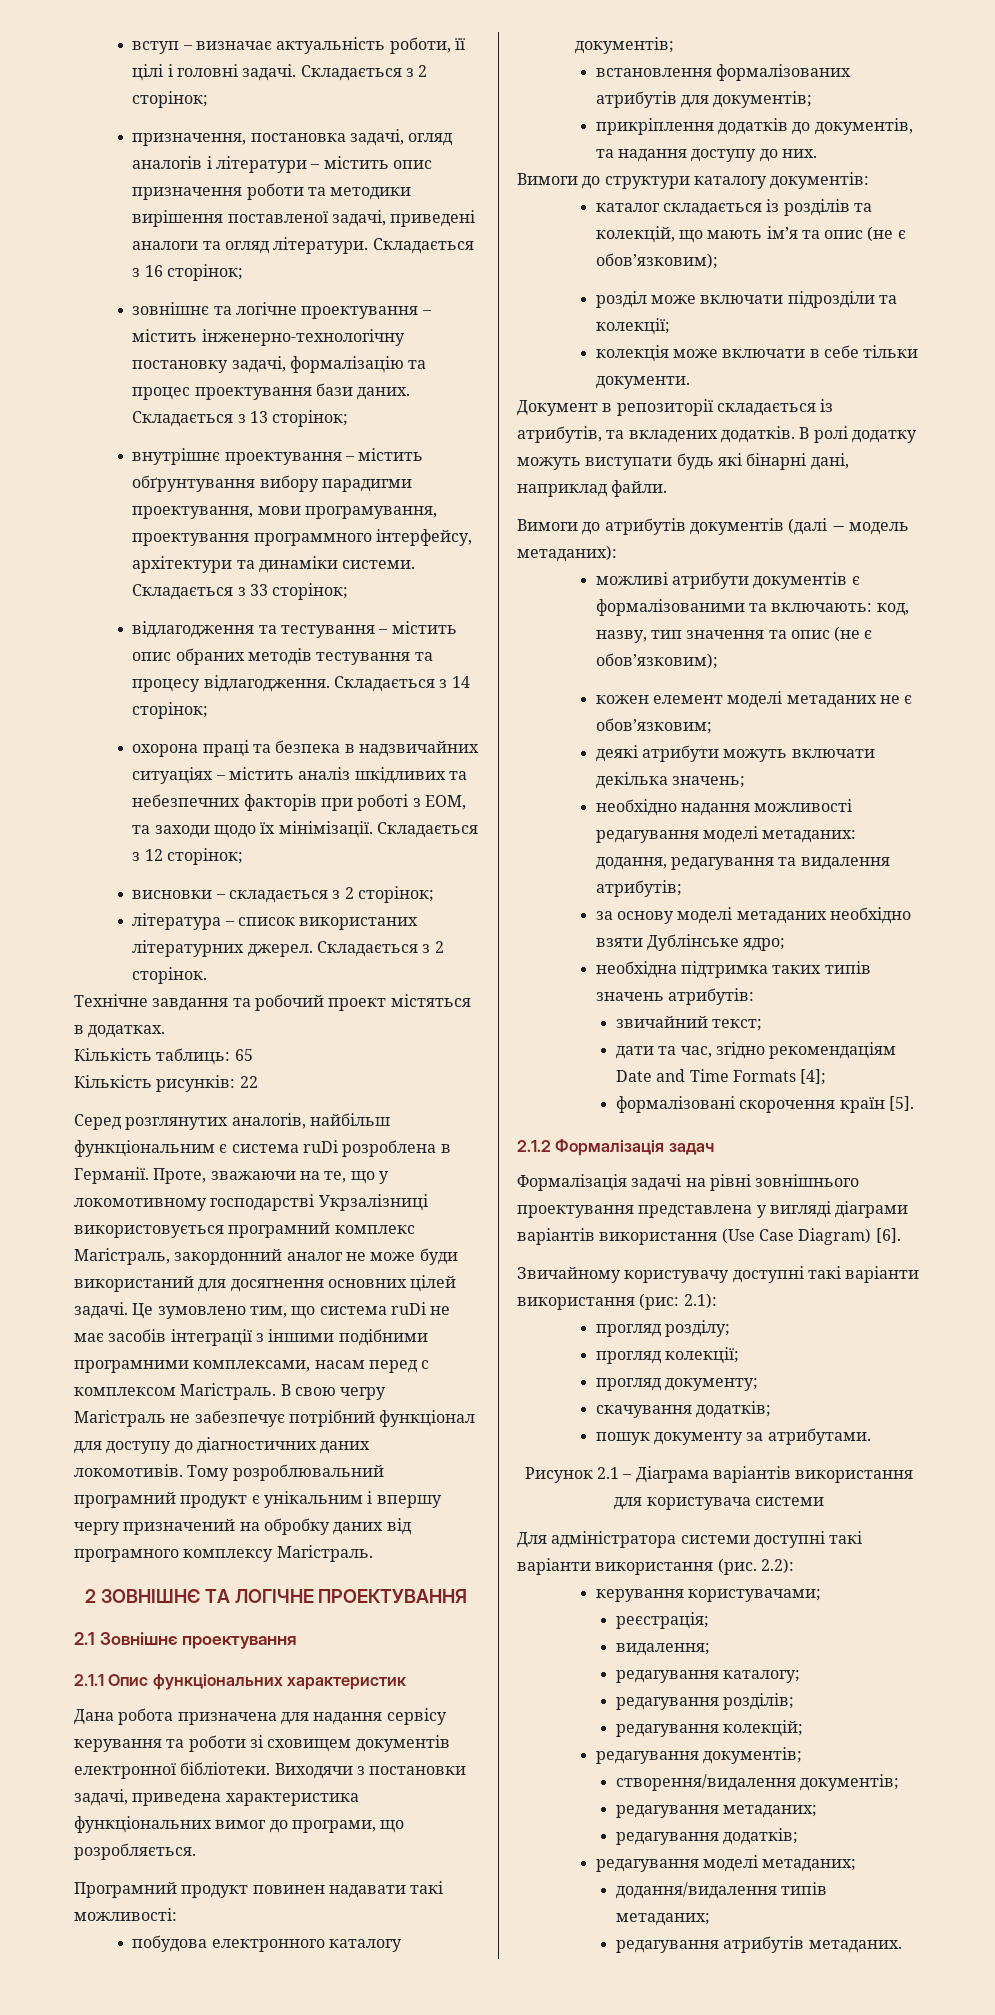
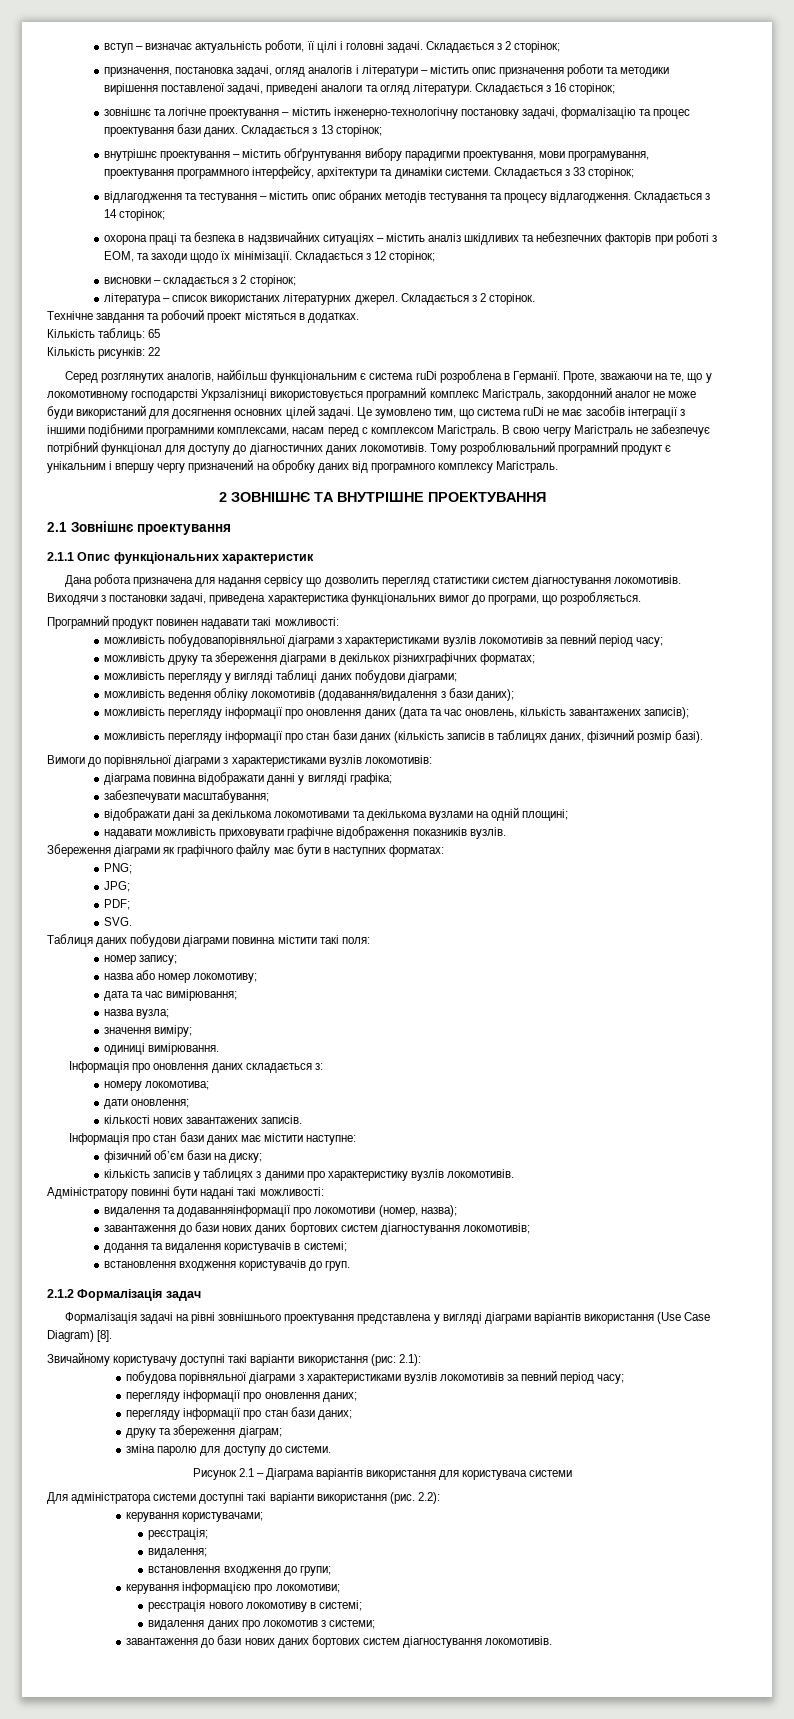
- 2 ЗОВНІШНЄ ТА ЛОГІЧНЕ ПРОЕКТУВАННЯ
+ 2 ЗОВНІШНЄ ТА ВНУТРІШНЕ ПРОЕКТУВАННЯ
- Дана робота призначена для надання сервісу керування та роботи зі сховищем документів електронної бібліотеки.
+ Дана робота призначена для надання сервісу що дозволить перегляд статистики систем діагностування локомотивів.
- побудова електронного каталогу документів;
- встановлення формалізованих атрибутів для документів;
- прикріплення додатків до документів, та надання доступу до них.
- Вимоги до структури каталогу документів:
- каталог складається із розділів та колекцій, що мають ім’я та опис (не є обов’язковим);
- розділ може включати підрозділи та колекції;
- колекція може включати в себе тільки документи.
- Документ в репозиторії складається із атрибутів, та вкладених додатків. В ролі додатку можуть виступати будь які бінарні дані, наприклад файли.
- Вимоги до атрибутів документів (далі − модель метаданих):
- можливі атрибути документів є формалізованими та включають: код, назву, тип значення та опис (не є обов’язковим);
- кожен елемент моделі метаданих не є обов’язковим;
- деякі атрибути можуть включати декілька значень;
- необхідно надання можливості редагування моделі метаданих: додання, редагування та видалення атрибутів;
- за основу моделі метаданих необхідно взяти Дублінське ядро;
- необхідна підтримка таких типів значень атрибутів:
- звичайний текст;
- дати та час, згідно рекомендаціям Date and Time Formats [4];
- формалізовані скорочення країн [5].
+ можливість побудовапорівняльної діаграми з характеристиками вузлів локомотивів за певний період часу;
+ можливість друку та збереження діаграми в декількох різнихграфічних форматах;
+ можливість перегляду у вигляді таблиці даних побудови діаграми;
+ можливість ведення обліку локомотивів (додавання/видалення з бази даних);
+ можливість перегляду інформації про оновлення даних (дата та час оновлень, кількість завантажених записів);
+ можливість перегляду інформації про стан бази даних (кількість записів в таблицях даних, фізичний розмір базі).
+ Вимоги до порівняльної діаграми з характеристиками вузлів локомотивів:
+ діаграма повинна відображати данні у вигляді графіка;
+ забезпечувати масштабування;
+ відображати дані за декількома локомотивами та декількома вузлами на одній площині;
+ надавати можливість приховувати графічне відображення показників вузлів.
+ Збереження діаграми як графічного файлу має бути в наступних форматах:
+ PNG;
+ JPG;
+ PDF;
+ SVG.
+ Таблиця даних побудови діаграми повинна містити такі поля:
+ номер запису;
+ назва або номер локомотиву;
+ дата та час вимірювання;
+ назва вузла;
+ значення виміру;
+ одиниці вимірювання.
+ Інформація про оновлення даних складається з:
+ номеру локомотива;
+ дати оновлення;
+ кількості нових завантажених записів.
+ Інформація про стан бази даних має містити наступне:
+ фізичний об’єм бази на диску;
+ кількість записів у таблицях з даними про характеристику вузлів локомотивів.
+ Адміністратору повинні бути надані такі можливості:
+ видалення та додаванняінформації про локомотиви (номер, назва);
+ завантаження до бази нових даних бортових систем діагностування локомотивів;
+ додання та видалення користувачів в системі;
+ встановлення входження користувачів до груп.
- Формалізація задачі на рівні зовнішнього проектування представлена у вигляді діаграми варіантів використання (Use Case Diagram) [6].
+ Формалізація задачі на рівні зовнішнього проектування представлена у вигляді діаграми варіантів використання (Use Case Diagram) [8].
- прогляд розділу;
- прогляд колекції;
- прогляд документу;
- скачування додатків;
- пошук документу за атрибутами.
+ побудова порівняльної діаграми з характеристиками вузлів локомотивів за певний період часу;
+ перегляду інформації про оновлення даних;
+ перегляду інформації про стан бази даних;
+ друку та збереження діаграм;
+ зміна паролю для доступу до системи.
- редагування каталогу;
- редагування розділів;
- редагування колекцій;
- редагування документів;
- створення/видалення документів;
- редагування метаданих;
- редагування додатків;
- редагування моделі метаданих;
- додання/видалення типів метаданих;
- редагування атрибутів метаданих.
+ встановлення входження до групи;
+ керування інформацією про локомотиви;
+ реєстрація нового локомотиву в системі;
+ видалення даних про локомотив з системи;
+ завантаження до бази нових даних бортових систем діагностування локомотивів.

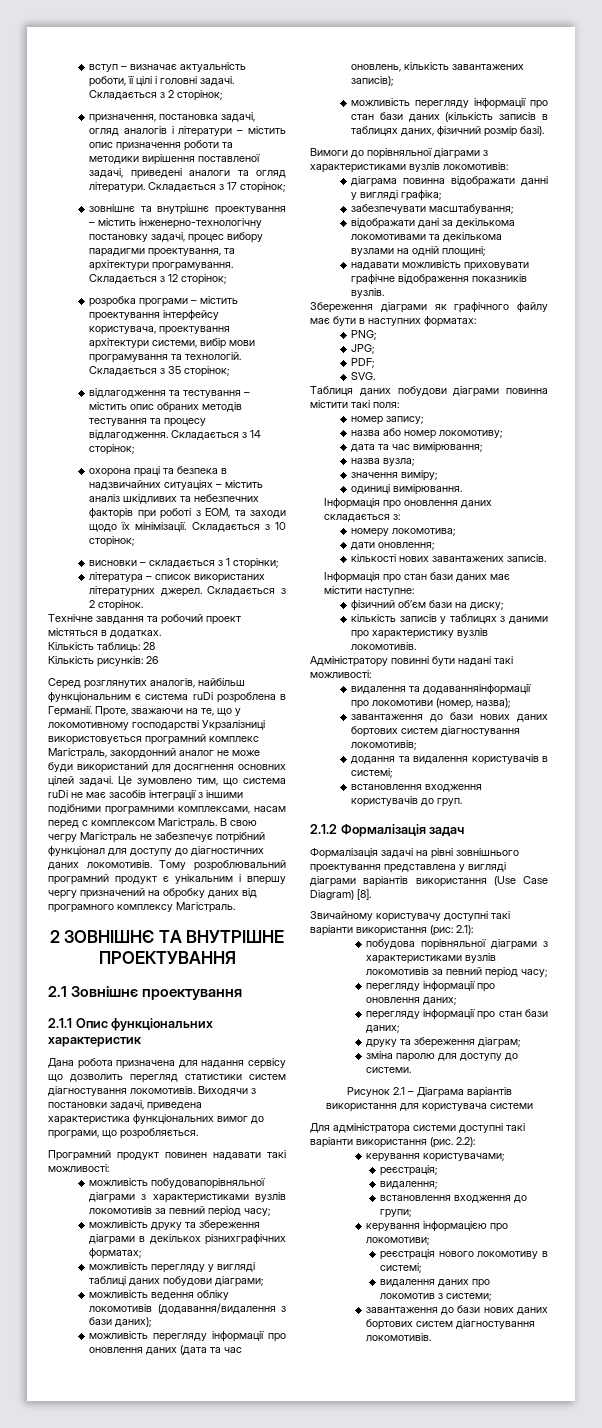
- Складається з 16 сторінок;
+ Складається з 17 сторінок;
- зовнішнє та логічне проектування – містить інженерно-технологічну постановку задачі, формалізацію та процес проектування бази даних. Складається з 13 сторінок;
- внутрішнє проектування – містить обґрунтування вибору парадигми проектування, мови програмування, проектування программного інтерфейсу, архітектури та динаміки системи. Складається з 33 сторінок;
+ зовнішнє та внутрішнє проектування – містить інженерно-технологічну постановку задачі, процес вибору парадигми проектування, та архітектури програмування. Складається з 12 сторінок;
+ розробка програми – містить проектування інтерфейсу користувача, проектування архітектури системи, вибір мови програмування та технологій. Складається з 35 сторінок;
- Складається з 12 сторінок;
+ Складається з 10 сторінок;
- висновки – складається з 2 сторінок;
+ висновки – складається з 1 сторінки;
- Кількість таблиць: 65
+ Кількість таблиць: 28
- Кількість рисунків: 22
+ Кількість рисунків: 26

